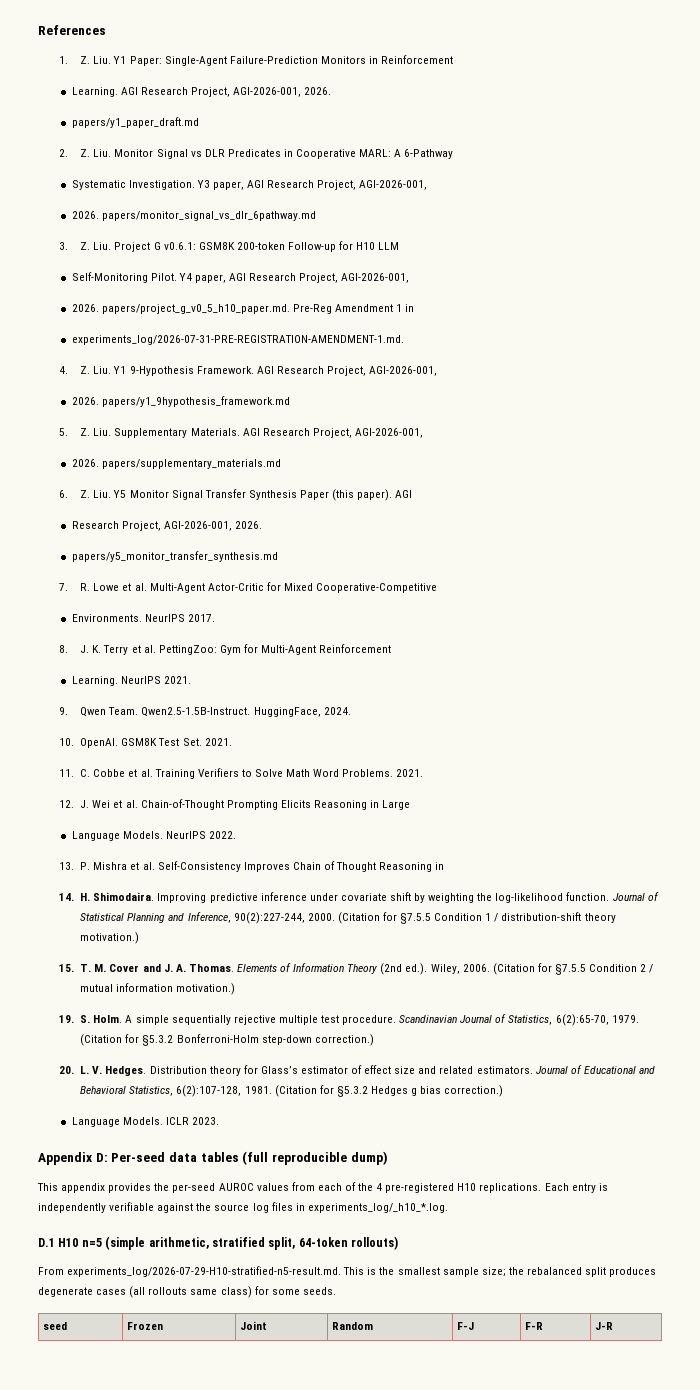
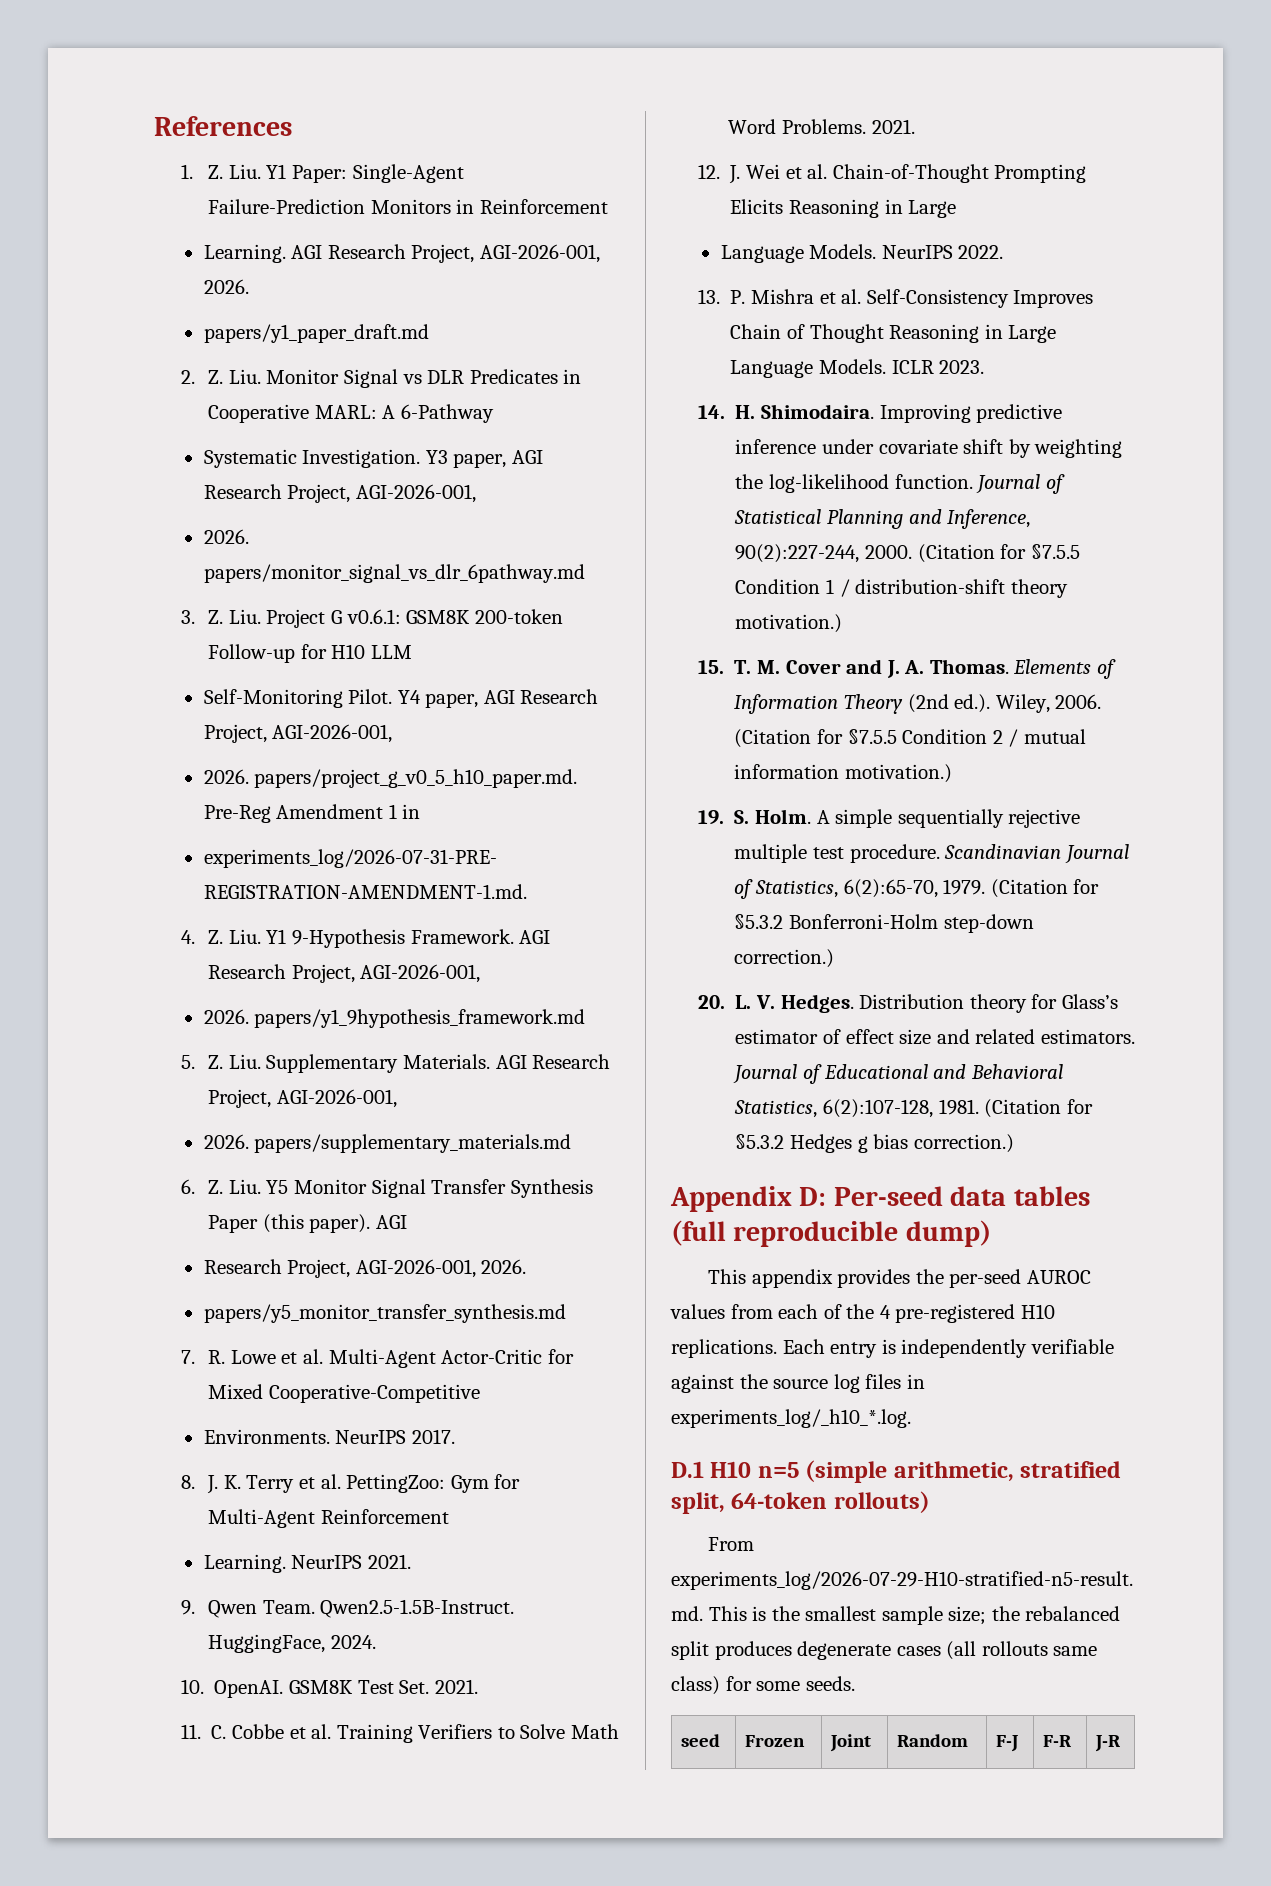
- 13. P. Mishra et al. Self-Consistency Improves Chain of Thought Reasoning in
+ 13. P. Mishra et al. Self-Consistency Improves Chain of Thought Reasoning in Large Language Models. ICLR 2023.
- Language Models. ICLR 2023.

